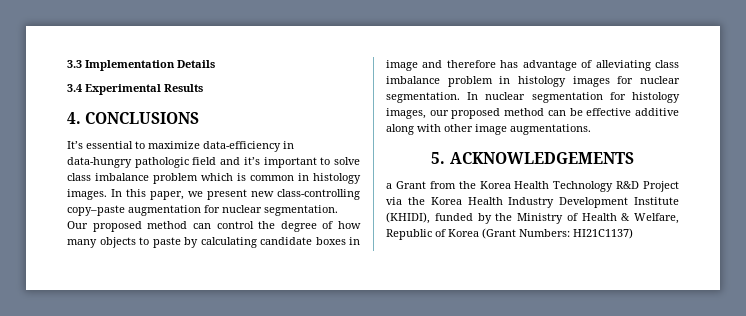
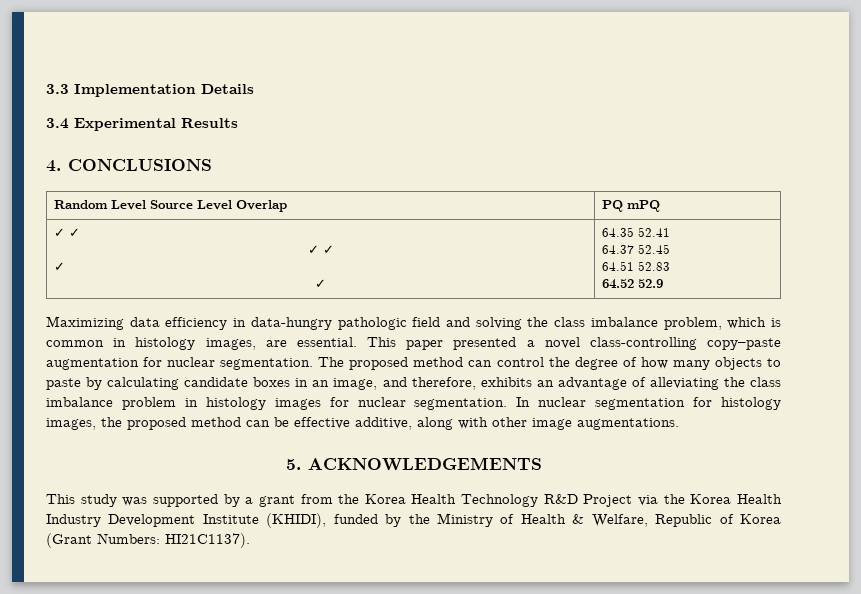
- It’s essential to maximize data-efficiency in data-hungry pathologic field and it’s important to solve class imbalance problem which is common in histology images. In this paper, we present new class-controlling copy–paste augmentation for nuclear segmentation.
+ Random Level Source Level Overlap | PQ mPQ
+ ✓ ✓
+ ✓ ✓
+ ✓
+ ✓ | 64.35 52.41
+ 64.37 52.45
+ 64.51 52.83
+ 64.52 52.9
+ Maximizing data efficiency in data-hungry pathologic field and solving the class imbalance problem, which is common in histology images, are essential. This paper presented a novel class-controlling copy–paste augmentation for nuclear segmentation.
- Our proposed method can control the degree of how many objects to paste by calculating candidate boxes in image and therefore has advantage of alleviating class imbalance problem in histology images for nuclear segmentation.
+ The proposed method can control the degree of how many objects to paste by calculating candidate boxes in an image, and therefore, exhibits an advantage of alleviating the class imbalance problem in histology images for nuclear segmentation.
- In nuclear segmentation for histology images, our proposed method can be effective additive along with other image augmentations.
+ In nuclear segmentation for histology images, the proposed method can be effective additive, along with other image augmentations.
- a Grant from the Korea Health Technology R&D Project via the Korea Health Industry Development Institute (KHIDI), funded by the Ministry of Health & Welfare, Republic of Korea (Grant Numbers: HI21C1137)
+ This study was supported by a grant from the Korea Health Technology R&D Project via the Korea Health Industry Development Institute (KHIDI), funded by the Ministry of Health & Welfare, Republic of Korea (Grant Numbers: HI21C1137).

